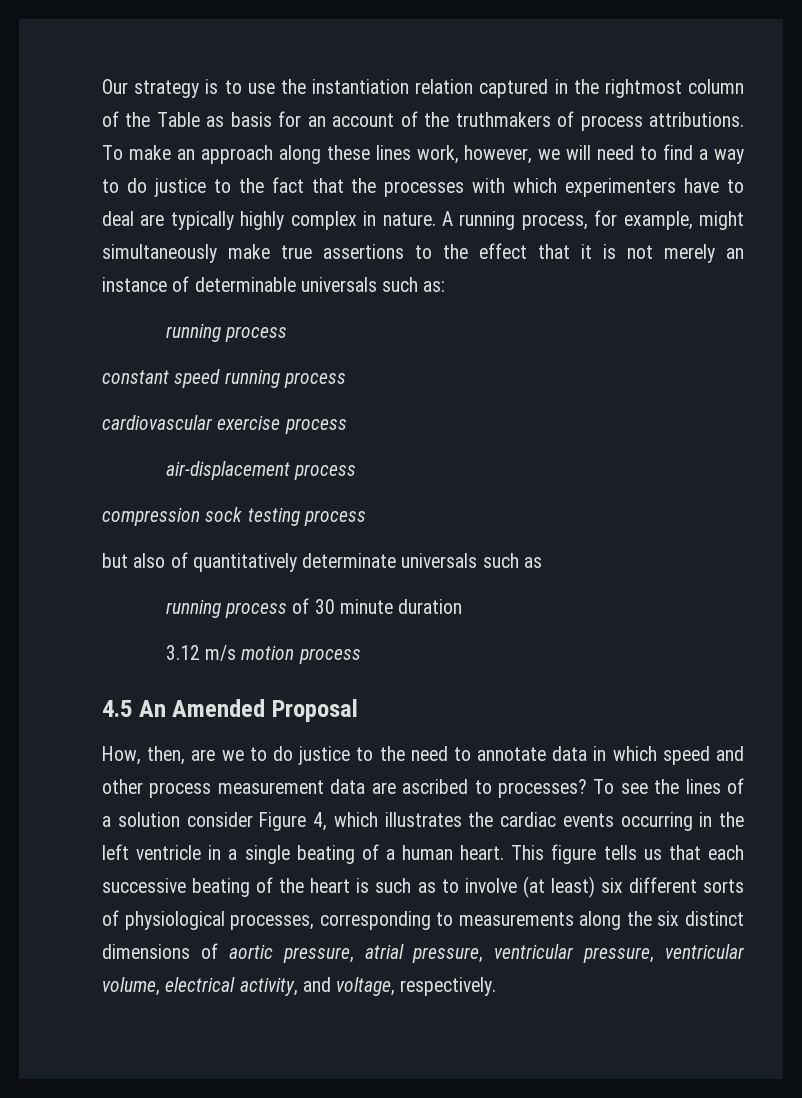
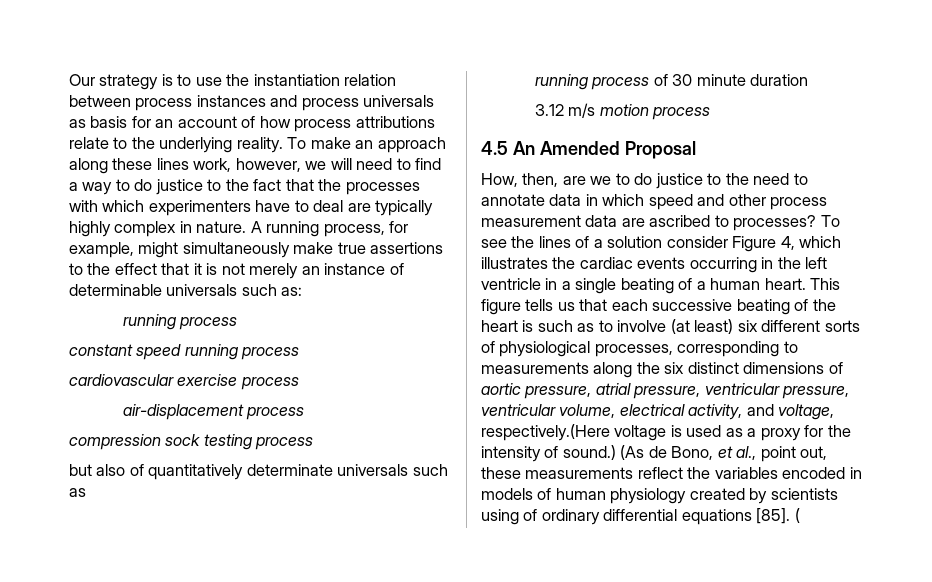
- Our strategy is to use the instantiation relation captured in the rightmost column of the Table as basis for an account of the truthmakers of process attributions.
+ Our strategy is to use the instantiation relation between process instances and process universals as basis for an account of how process attributions relate to the underlying reality.
- This figure tells us that each successive beating of the heart is such as to involve (at least) six different sorts of physiological processes, corresponding to measurements along the six distinct dimensions of aortic pressure, atrial pressure, ventricular pressure, ventricular volume, electrical activity, and voltage, respectively.
+ This figure tells us that each successive beating of the heart is such as to involve (at least) six different sorts of physiological processes, corresponding to measurements along the six distinct dimensions of aortic pressure, atrial pressure, ventricular pressure, ventricular volume, electrical activity, and voltage, respectively.(Here voltage is used as a proxy for the intensity of sound.) (As de Bono, et al., point out, these measurements reflect the variables encoded in models of human physiology created by scientists using of ordinary differential equations [85]. (

